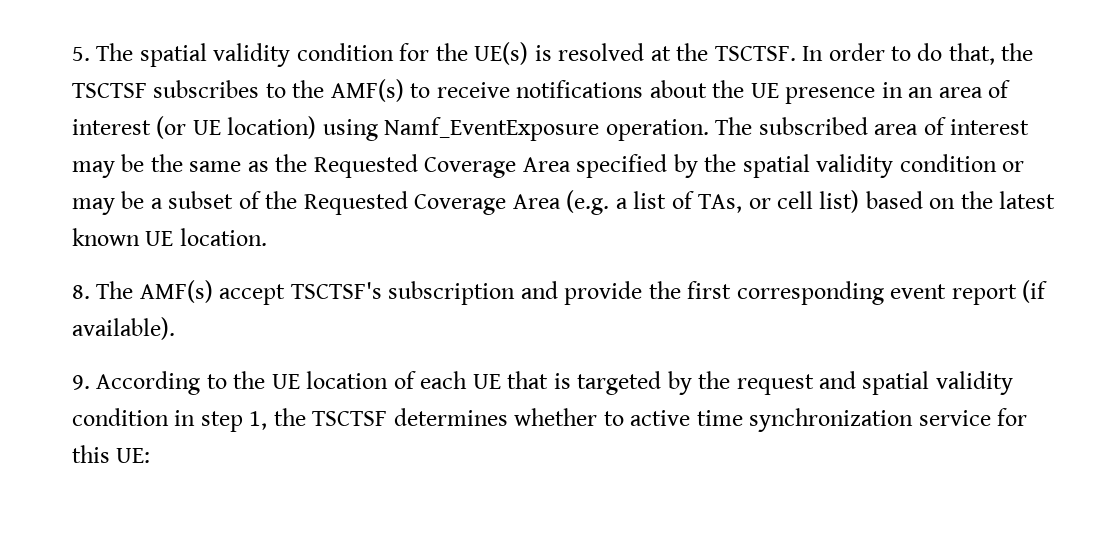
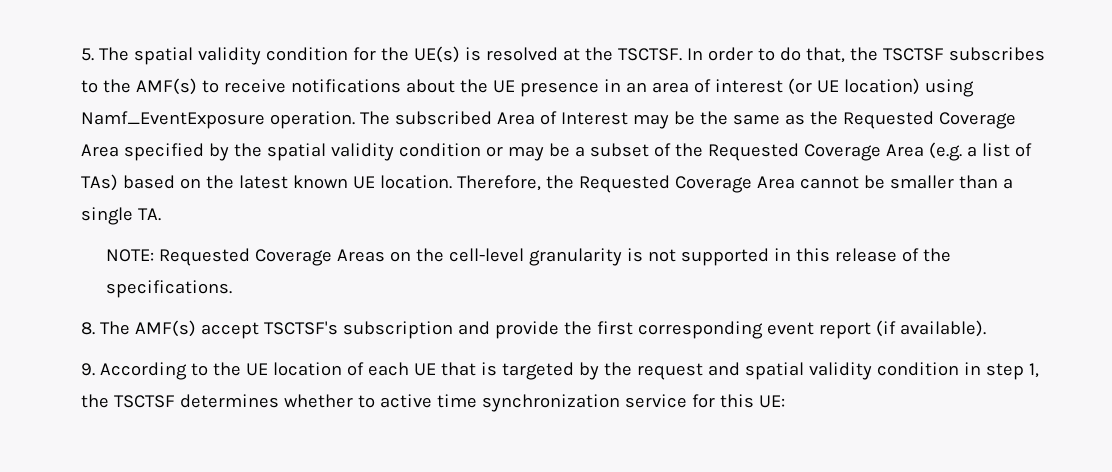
- The subscribed area of interest may be the same as the Requested Coverage Area specified by the spatial validity condition or may be a subset of the Requested Coverage Area (e.g. a list of TAs, or cell list) based on the latest known UE location.
+ The subscribed Area of Interest may be the same as the Requested Coverage Area specified by the spatial validity condition or may be a subset of the Requested Coverage Area (e.g. a list of TAs) based on the latest known UE location. Therefore, the Requested Coverage Area cannot be smaller than a single TA.
+ NOTE: Requested Coverage Areas on the cell-level granularity is not supported in this release of the specifications.

